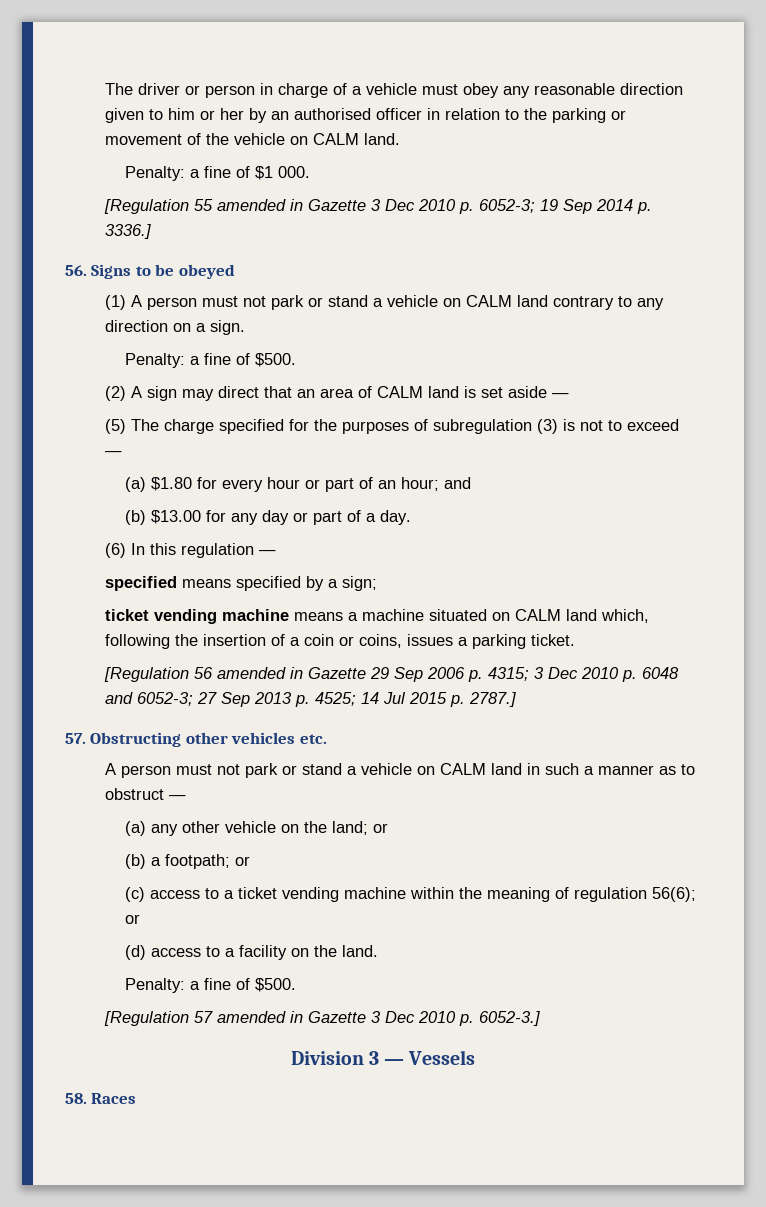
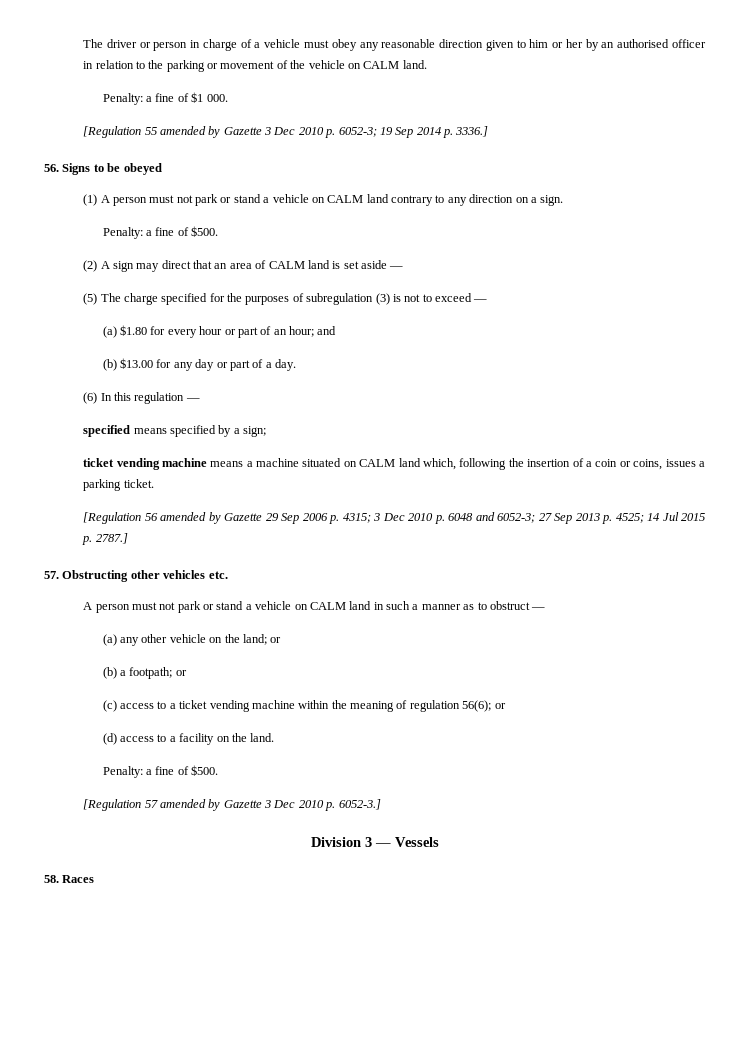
- [Regulation 55 amended in Gazette 3 Dec 2010 p. 6052-3; 19 Sep 2014 p. 3336.]
+ [Regulation 55 amended by Gazette 3 Dec 2010 p. 6052-3; 19 Sep 2014 p. 3336.]
- [Regulation 56 amended in Gazette 29 Sep 2006 p. 4315; 3 Dec 2010 p. 6048 and 6052-3; 27 Sep 2013 p. 4525; 14 Jul 2015 p. 2787.]
+ [Regulation 56 amended by Gazette 29 Sep 2006 p. 4315; 3 Dec 2010 p. 6048 and 6052-3; 27 Sep 2013 p. 4525; 14 Jul 2015 p. 2787.]
- [Regulation 57 amended in Gazette 3 Dec 2010 p. 6052-3.]
+ [Regulation 57 amended by Gazette 3 Dec 2010 p. 6052-3.]

